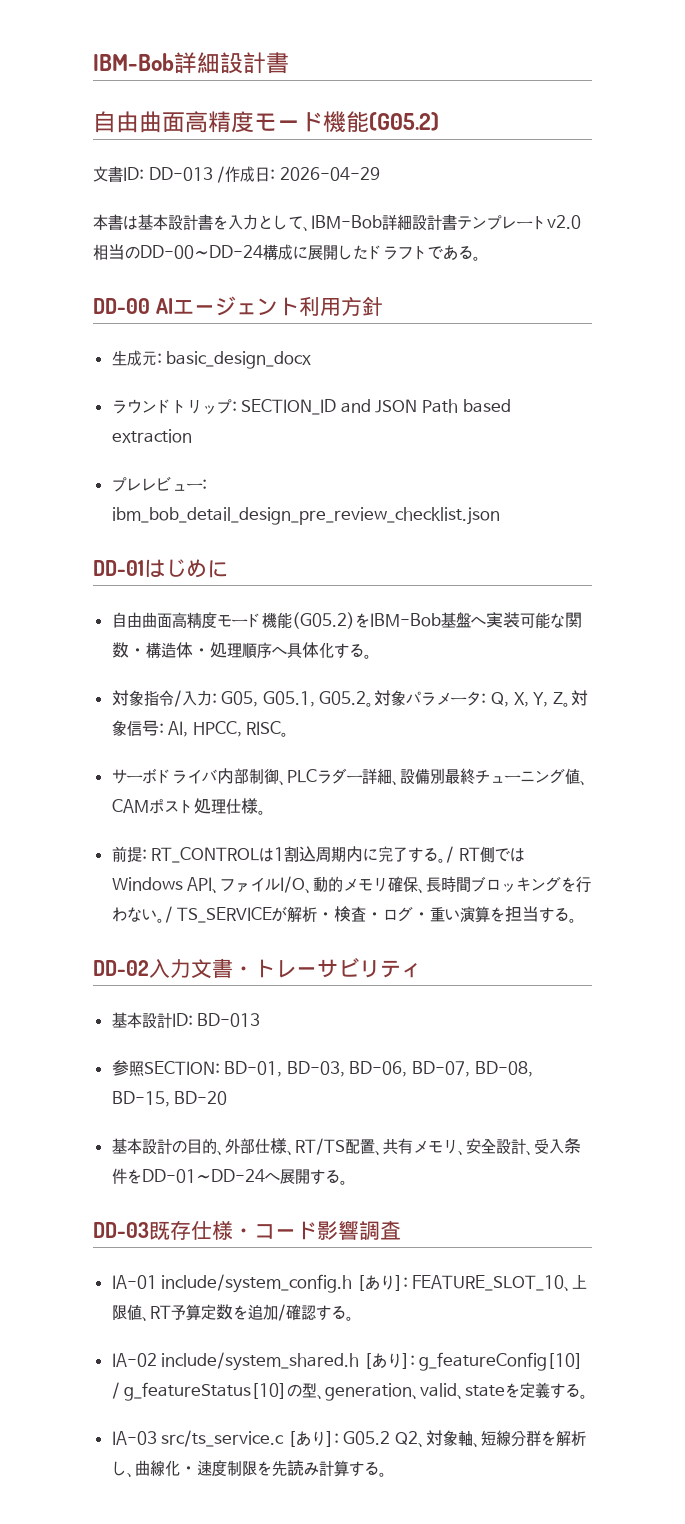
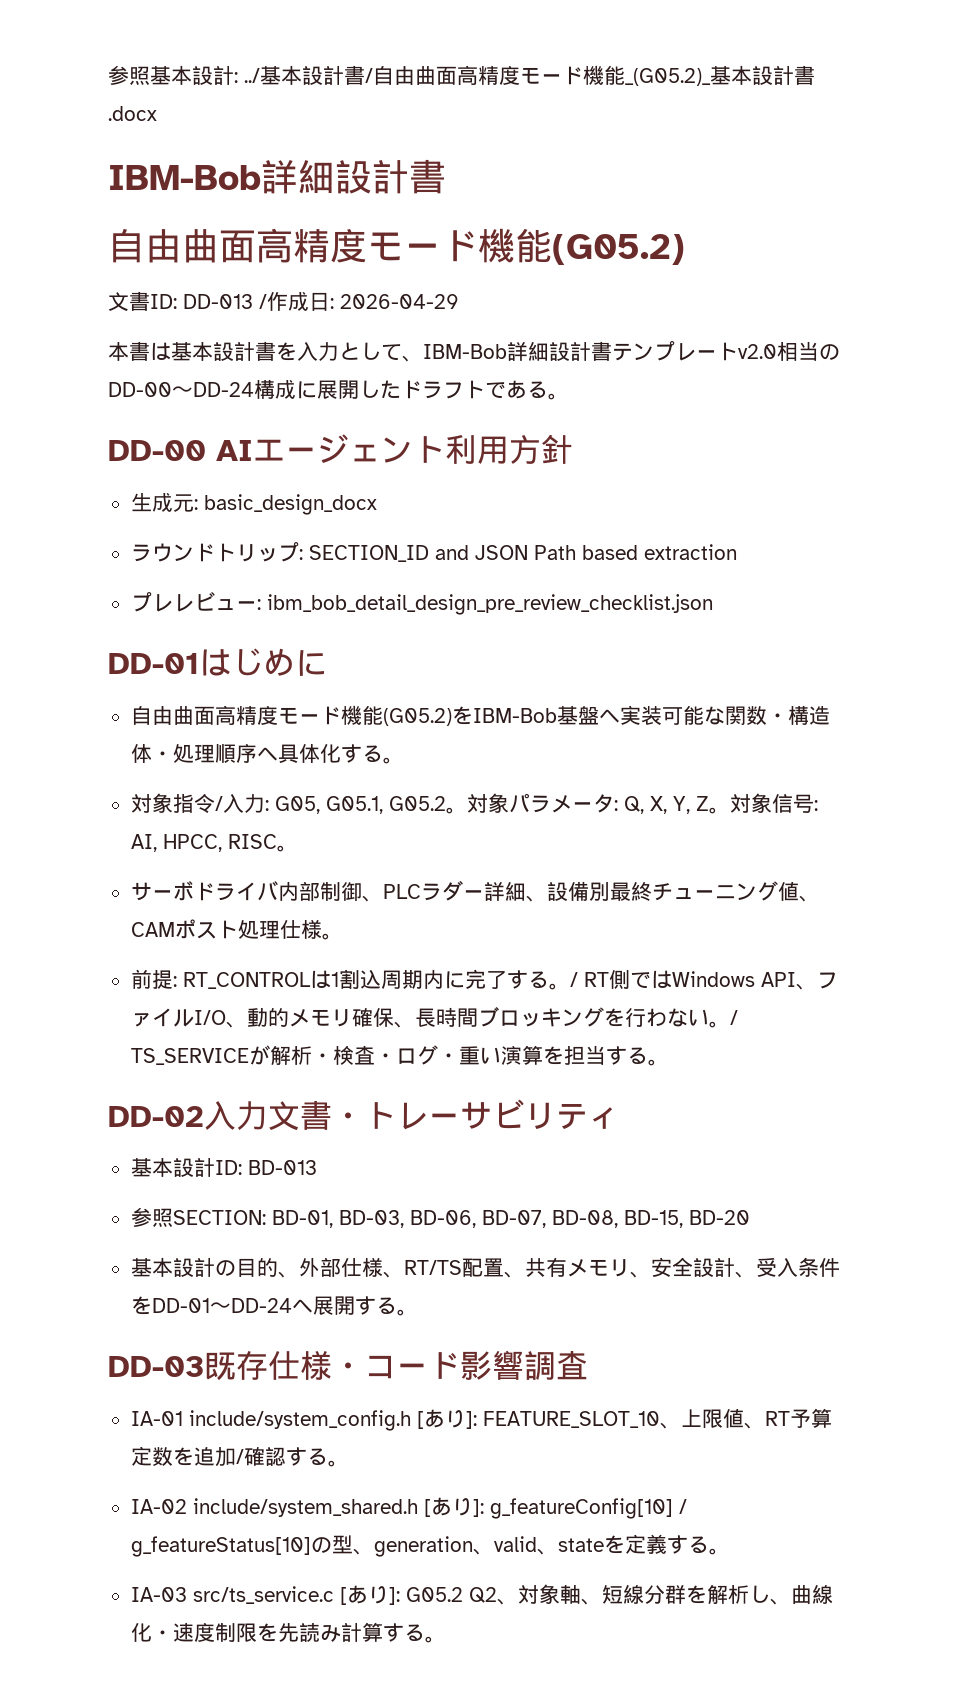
+ 参照基本設計: ../基本設計書/自由曲面高精度モード機能_(G05.2)_基本設計書.docx

